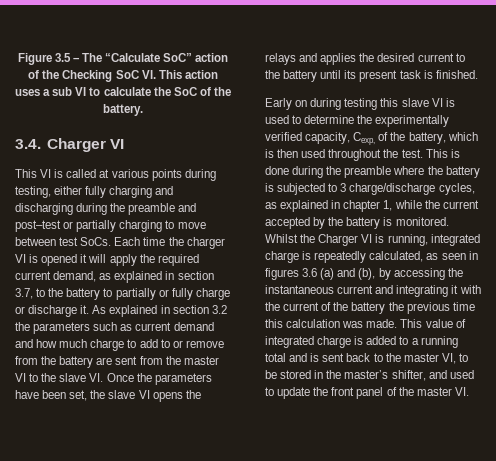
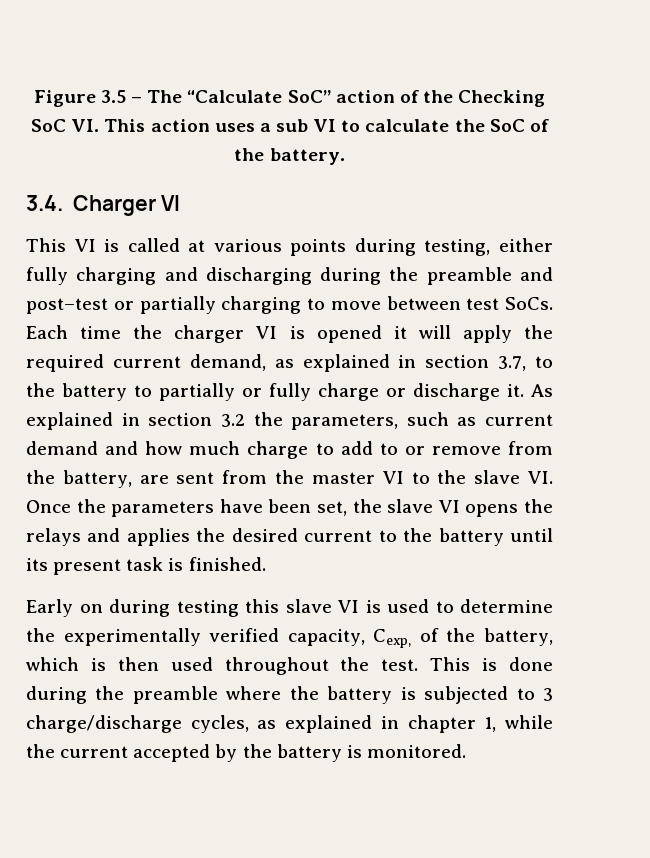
- As explained in section 3.2 the parameters such as current demand and how much charge to add to or remove from the battery are sent from the master VI to the slave VI. Once the parameters have been set, the slave VI opens the relays and applies the desired current to the battery until its present task is finished.
+ As explained in section 3.2 the parameters, such as current demand and how much charge to add to or remove from the battery, are sent from the master VI to the slave VI. Once the parameters have been set, the slave VI opens the relays and applies the desired current to the battery until its present task is finished.
- Whilst the Charger VI is running, integrated charge is repeatedly calculated, as seen in figures 3.6 (a) and (b), by accessing the instantaneous current and integrating it with the current of the battery the previous time this calculation was made. This value of integrated charge is added to a running total and is sent back to the master VI, to be stored in the master’s shifter, and used to update the front panel of the master VI.

